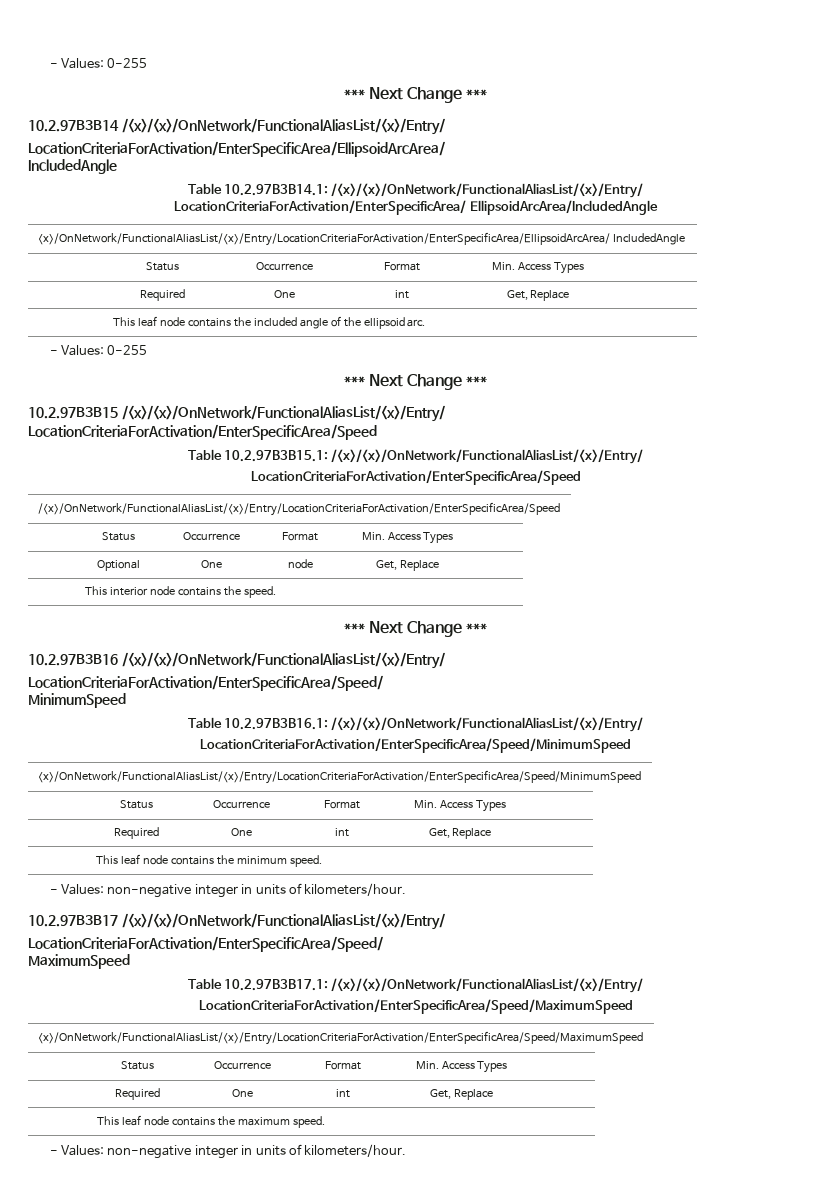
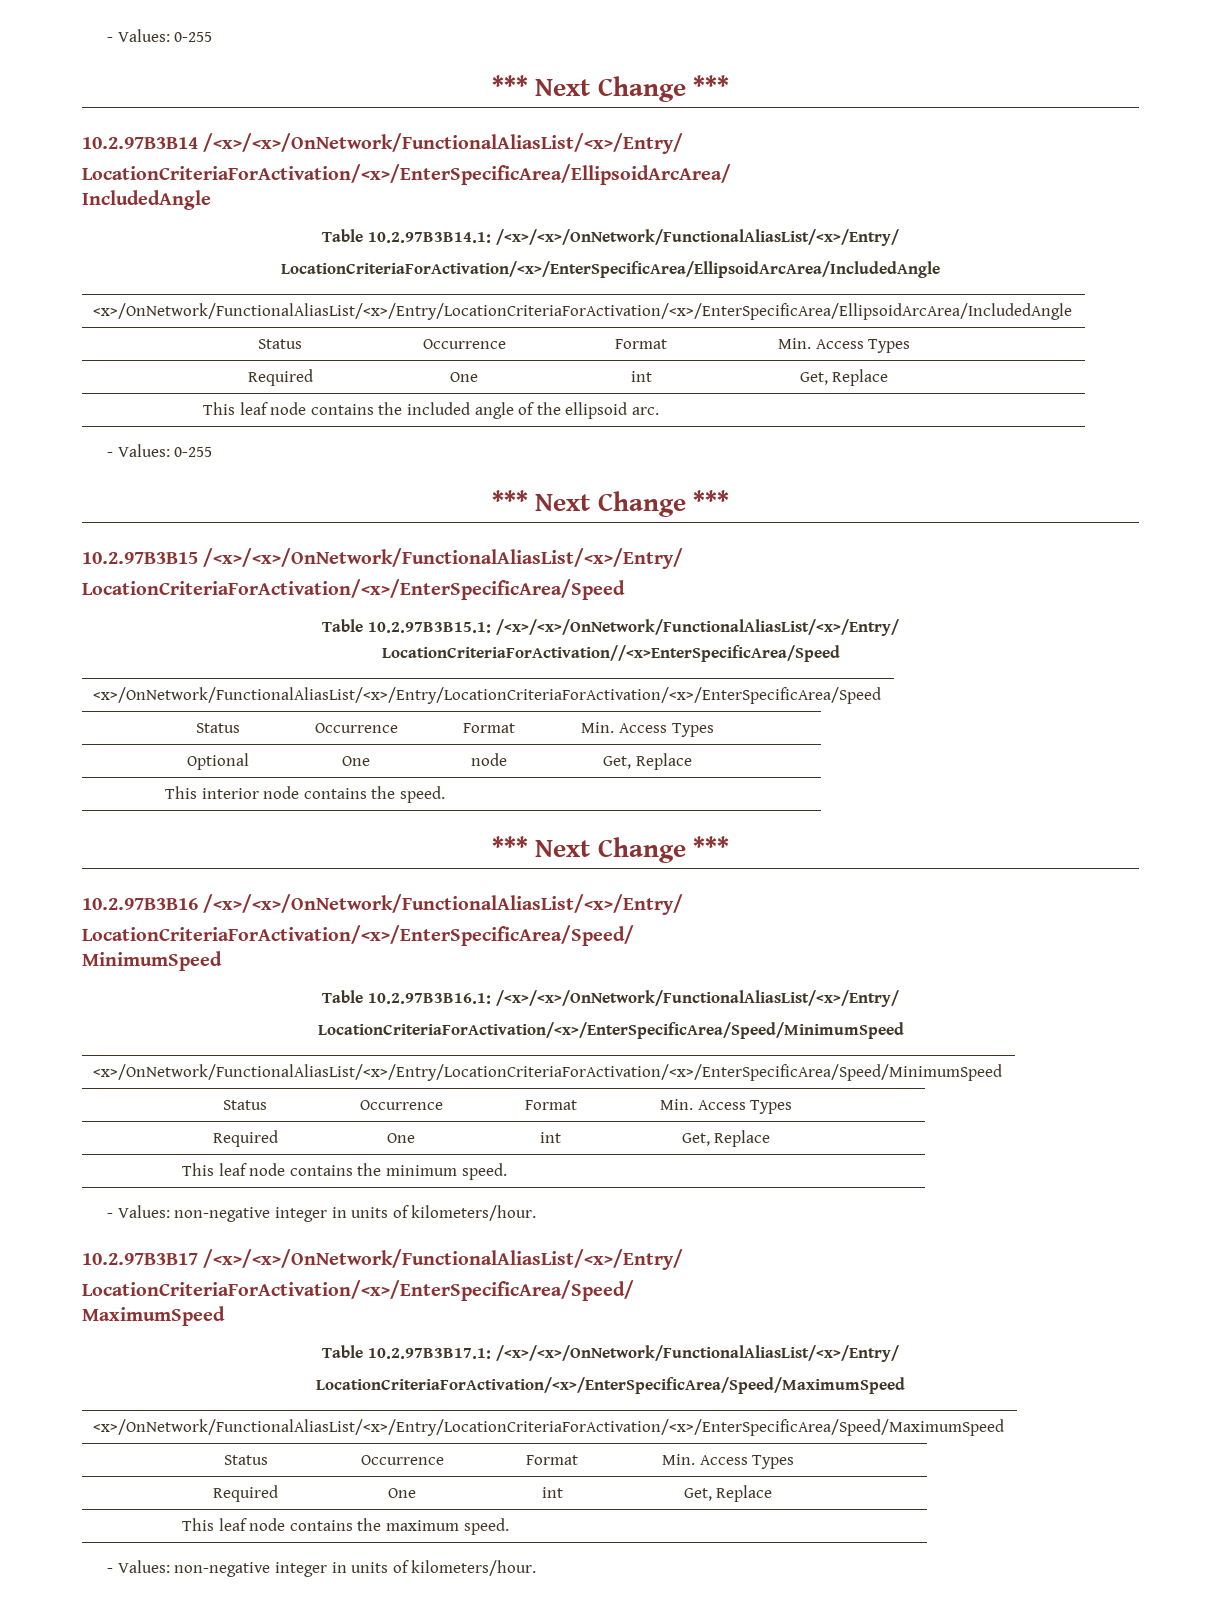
- LocationCriteriaForActivation/EnterSpecificArea/EllipsoidArcArea/
+ LocationCriteriaForActivation/<x>/EnterSpecificArea/EllipsoidArcArea/
- LocationCriteriaForActivation/EnterSpecificArea/ EllipsoidArcArea/IncludedAngle
- <x>/OnNetwork/FunctionalAliasList/<x>/Entry/LocationCriteriaForActivation/EnterSpecificArea/EllipsoidArcArea/ IncludedAngle
+ LocationCriteriaForActivation/<x>/EnterSpecificArea/EllipsoidArcArea/IncludedAngle
+ <x>/OnNetwork/FunctionalAliasList/<x>/Entry/LocationCriteriaForActivation/<x>/EnterSpecificArea/EllipsoidArcArea/IncludedAngle
  10.2.97B3B15 /<x>/<x>/OnNetwork/FunctionalAliasList/<x>/Entry/
- LocationCriteriaForActivation/EnterSpecificArea/Speed
+ LocationCriteriaForActivation/<x>/EnterSpecificArea/Speed
  Table 10.2.97B3B15.1: /<x>/<x>/OnNetwork/FunctionalAliasList/<x>/Entry/
- LocationCriteriaForActivation/EnterSpecificArea/Speed
- /<x>/OnNetwork/FunctionalAliasList/<x>/Entry/LocationCriteriaForActivation/EnterSpecificArea/Speed
+ LocationCriteriaForActivation//<x>EnterSpecificArea/Speed
+ <x>/OnNetwork/FunctionalAliasList/<x>/Entry/LocationCriteriaForActivation/<x>/EnterSpecificArea/Speed
  10.2.97B3B16 /<x>/<x>/OnNetwork/FunctionalAliasList/<x>/Entry/
- LocationCriteriaForActivation/EnterSpecificArea/Speed/
+ LocationCriteriaForActivation/<x>/EnterSpecificArea/Speed/
- LocationCriteriaForActivation/EnterSpecificArea/Speed/MinimumSpeed
- <x>/OnNetwork/FunctionalAliasList/<x>/Entry/LocationCriteriaForActivation/EnterSpecificArea/Speed/MinimumSpeed
+ LocationCriteriaForActivation/<x>/EnterSpecificArea/Speed/MinimumSpeed
+ <x>/OnNetwork/FunctionalAliasList/<x>/Entry/LocationCriteriaForActivation/<x>/EnterSpecificArea/Speed/MinimumSpeed
  10.2.97B3B17 /<x>/<x>/OnNetwork/FunctionalAliasList/<x>/Entry/
- LocationCriteriaForActivation/EnterSpecificArea/Speed/
+ LocationCriteriaForActivation/<x>/EnterSpecificArea/Speed/
- LocationCriteriaForActivation/EnterSpecificArea/Speed/MaximumSpeed
- <x>/OnNetwork/FunctionalAliasList/<x>/Entry/LocationCriteriaForActivation/EnterSpecificArea/Speed/MaximumSpeed
+ LocationCriteriaForActivation/<x>/EnterSpecificArea/Speed/MaximumSpeed
+ <x>/OnNetwork/FunctionalAliasList/<x>/Entry/LocationCriteriaForActivation/<x>/EnterSpecificArea/Speed/MaximumSpeed

